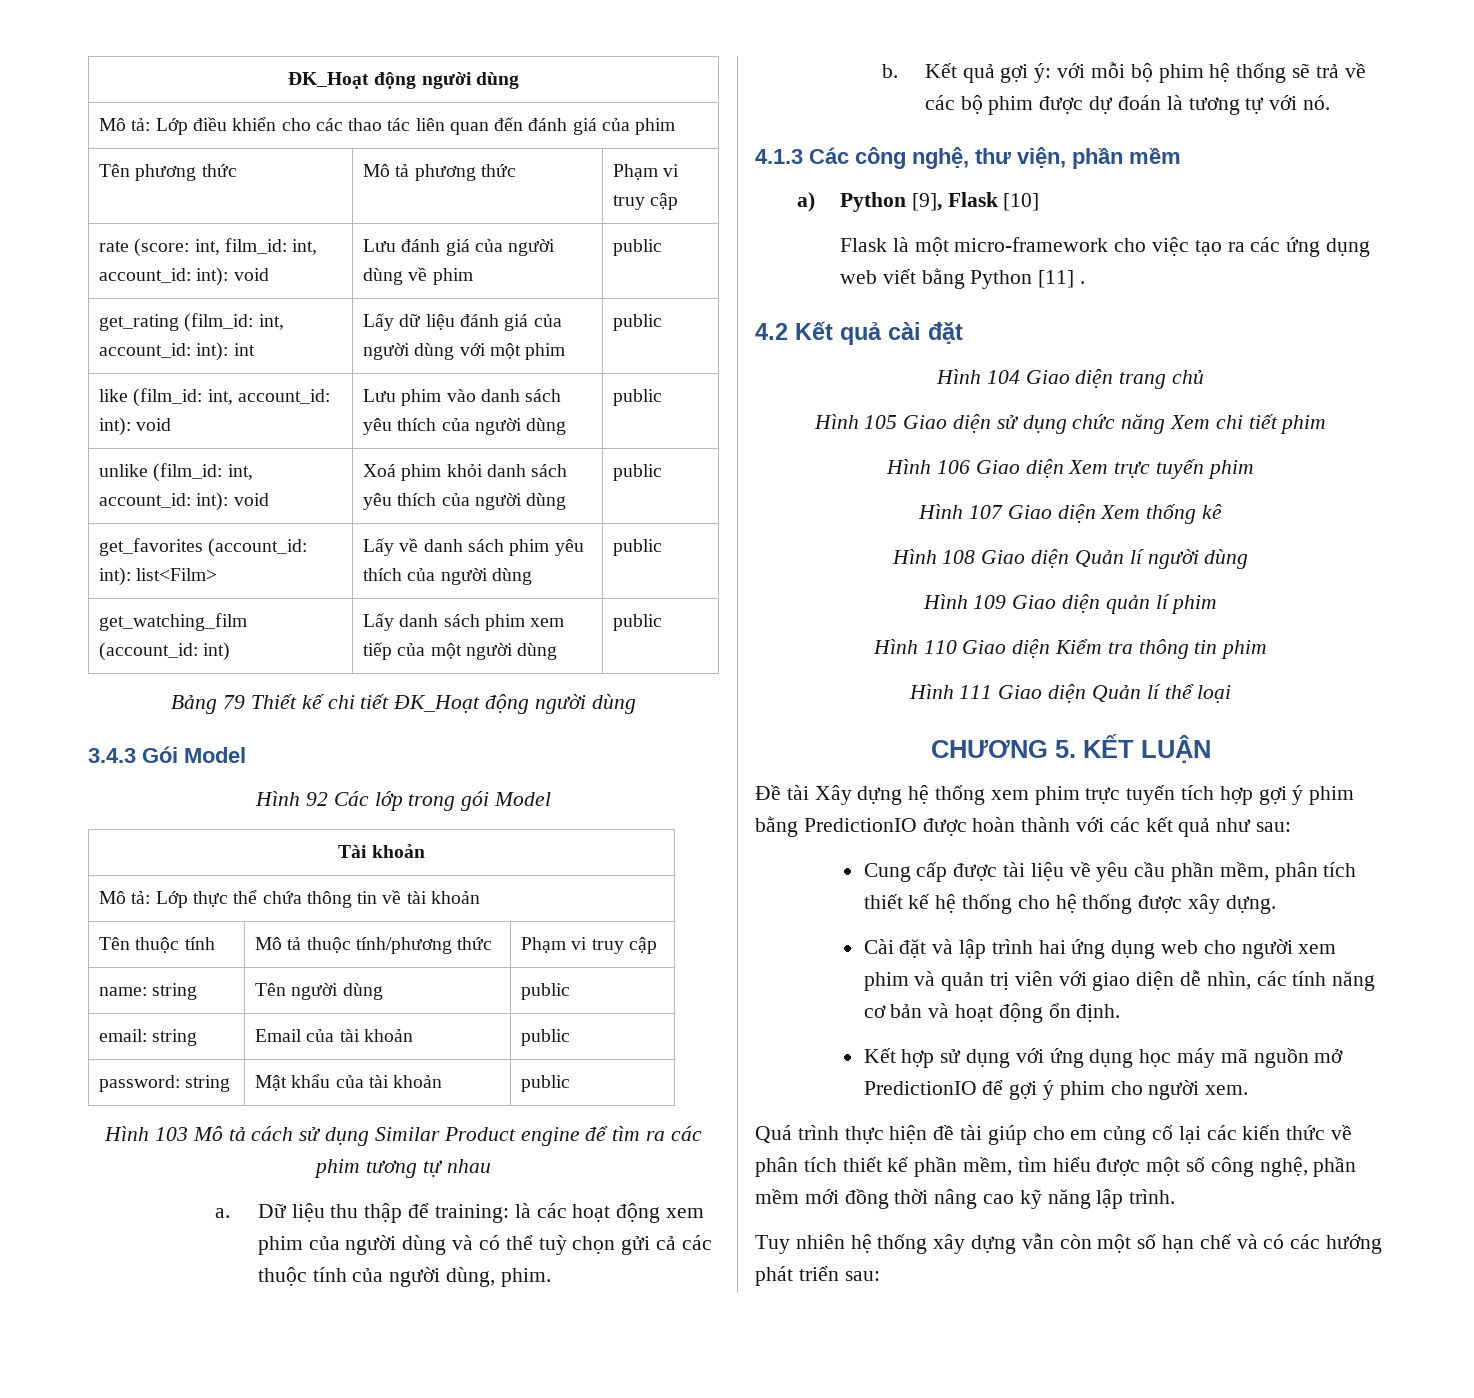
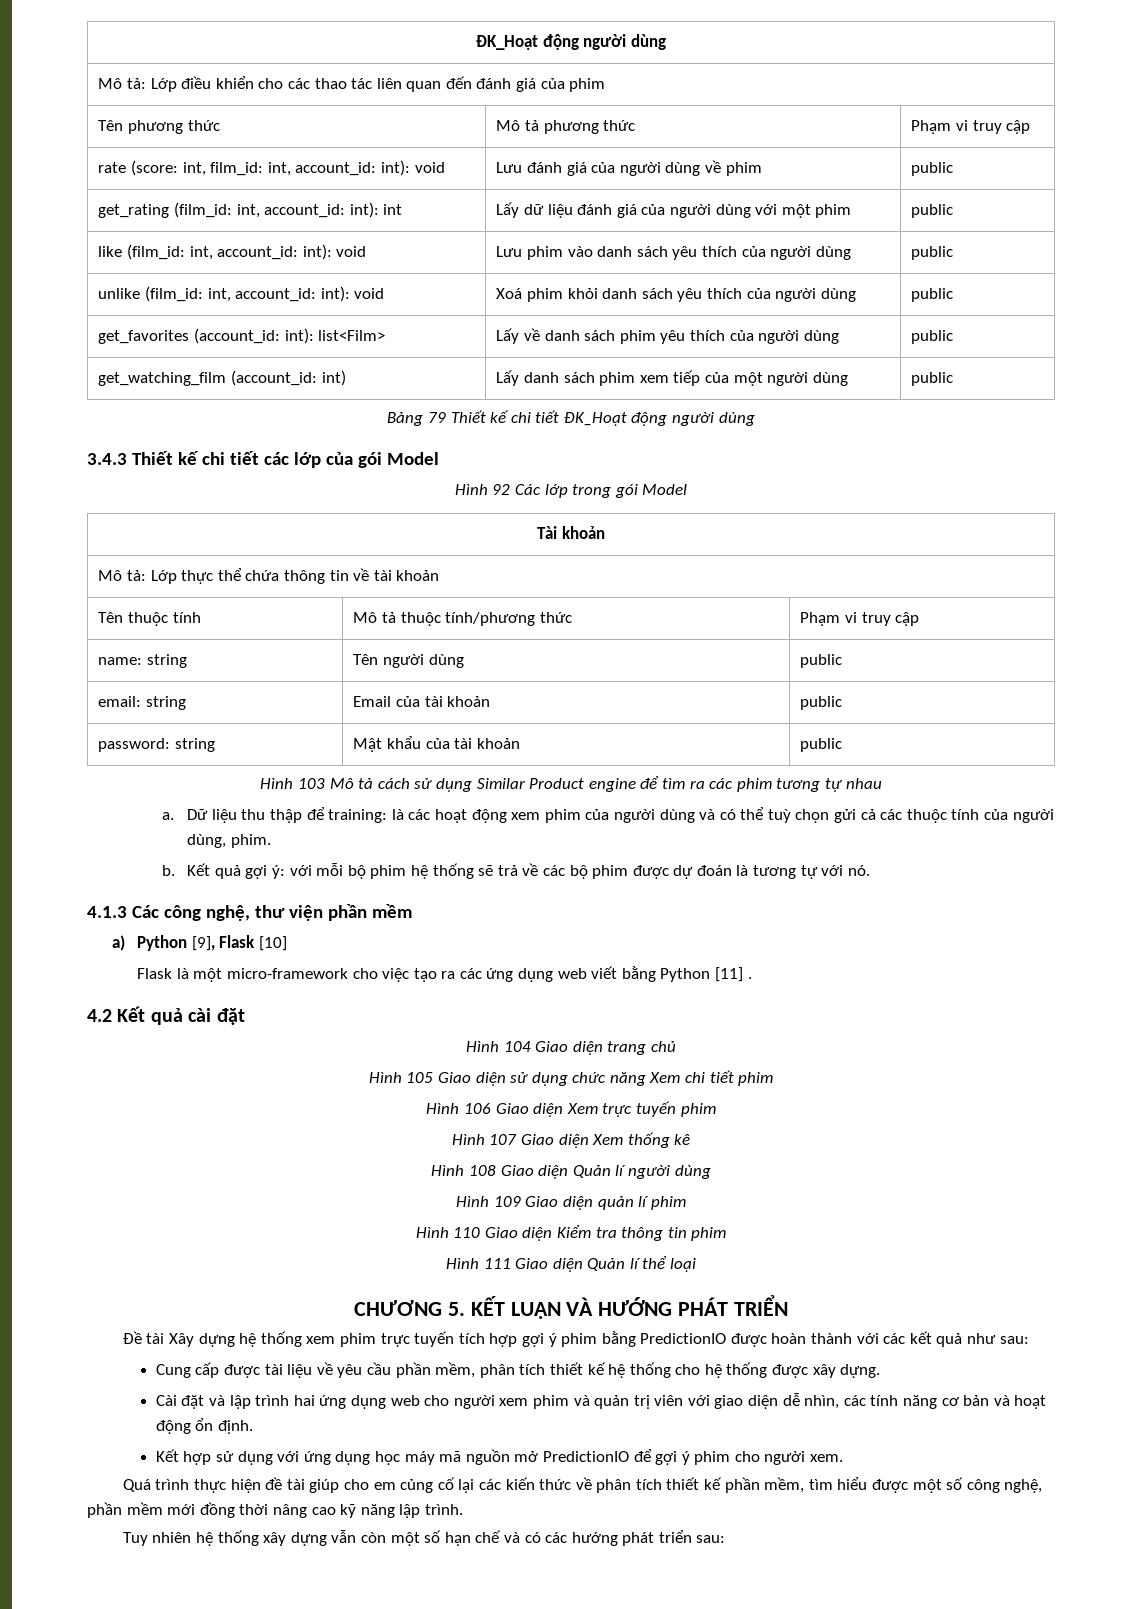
- 3.4.3 Gói Model
+ 3.4.3 Thiết kế chi tiết các lớp của gói Model
- 4.1.3 Các công nghệ, thư viện, phần mềm
+ 4.1.3 Các công nghệ, thư viện phần mềm
- CHƯƠNG 5. KẾT LUẬN
+ CHƯƠNG 5. KẾT LUẬN VÀ HƯỚNG PHÁT TRIỂN

